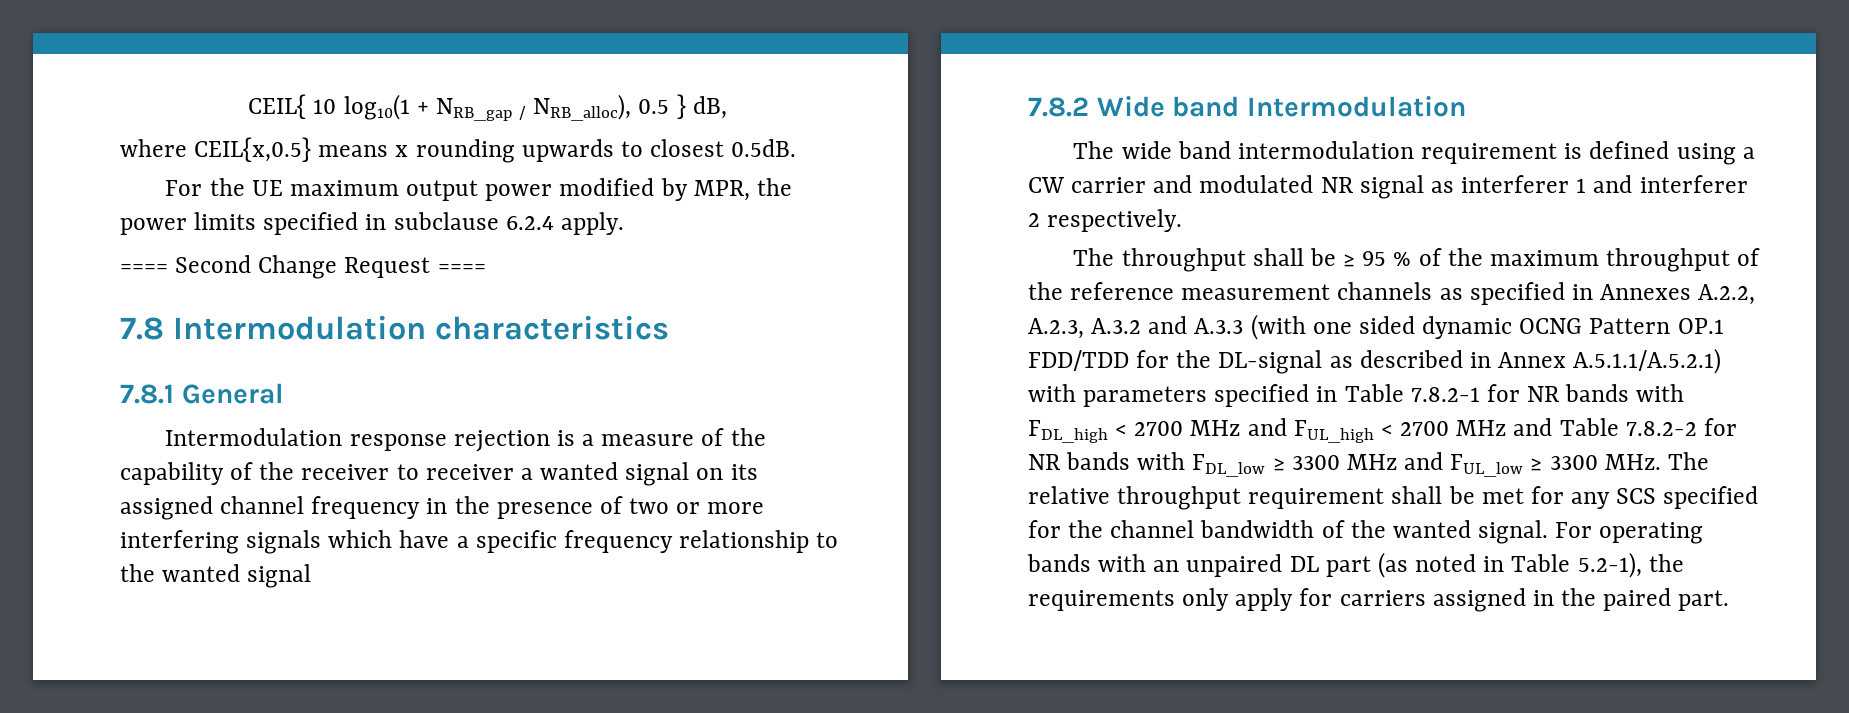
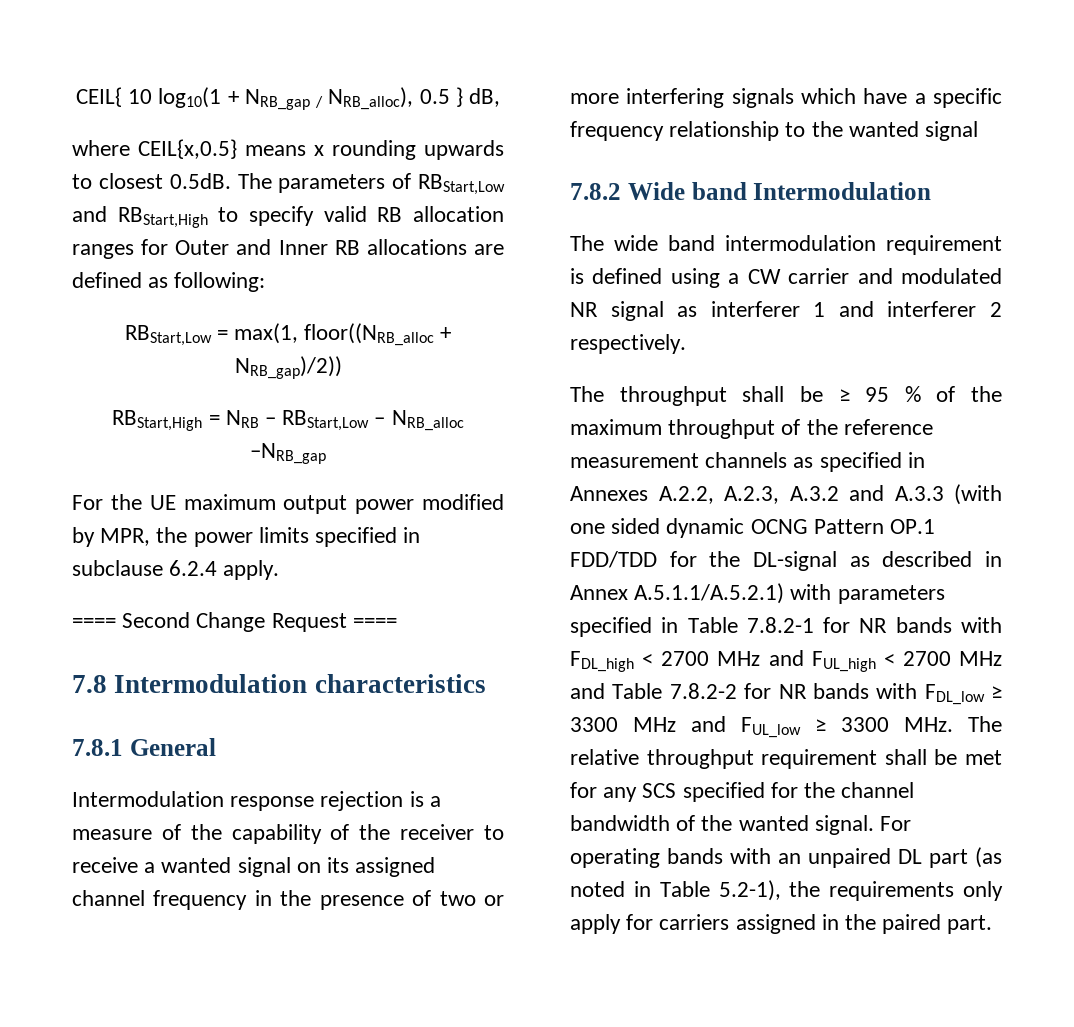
- where CEIL{x,0.5} means x rounding upwards to closest 0.5dB.
+ where CEIL{x,0.5} means x rounding upwards to closest 0.5dB. The parameters of RBStart,Low and RBStart,High to specify valid RB allocation ranges for Outer and Inner RB allocations are defined as following:
+ RBStart,Low = max(1, floor((NRB_alloc + NRB_gap)/2))
+ RBStart,High = NRB – RBStart,Low – NRB_alloc –NRB_gap
- Intermodulation response rejection is a measure of the capability of the receiver to receiver a wanted signal on its assigned channel frequency in the presence of two or more interfering signals which have a specific frequency relationship to the wanted signal
+ Intermodulation response rejection is a measure of the capability of the receiver to receive a wanted signal on its assigned channel frequency in the presence of two or more interfering signals which have a specific frequency relationship to the wanted signal

